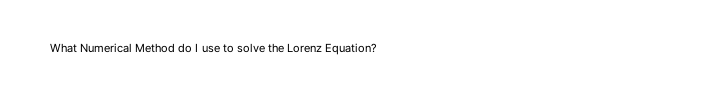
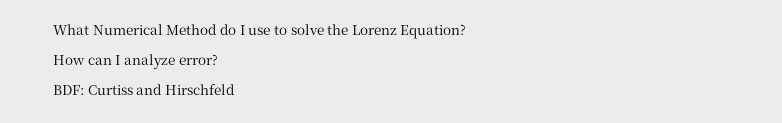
+ How can I analyze error?
+ BDF: Curtiss and Hirschfeld

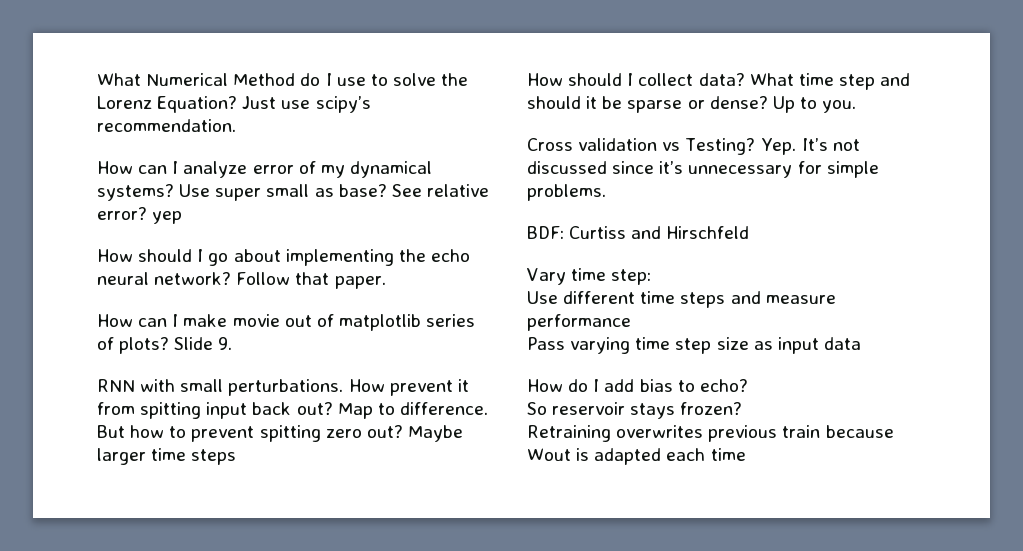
+ Just use scipy’s recommendation.
- How can I analyze error?
+ How can I analyze error of my dynamical systems? Use super small as base? See relative error? yep
+ How should I go about implementing the echo neural network? Follow that paper.
+ How can I make movie out of matplotlib series of plots? Slide 9.
+ RNN with small perturbations. How prevent it from spitting input back out? Map to difference. But how to prevent spitting zero out? Maybe larger time steps
+ How should I collect data? What time step and should it be sparse or dense? Up to you.
+ Cross validation vs Testing? Yep. It’s not discussed since it’s unnecessary for simple problems.
  BDF: Curtiss and Hirschfeld
+ Vary time step:
+ Use different time steps and measure performance
+ Pass varying time step size as input data
+ How do I add bias to echo?
+ So reservoir stays frozen?
+ Retraining overwrites previous train because Wout is adapted each time

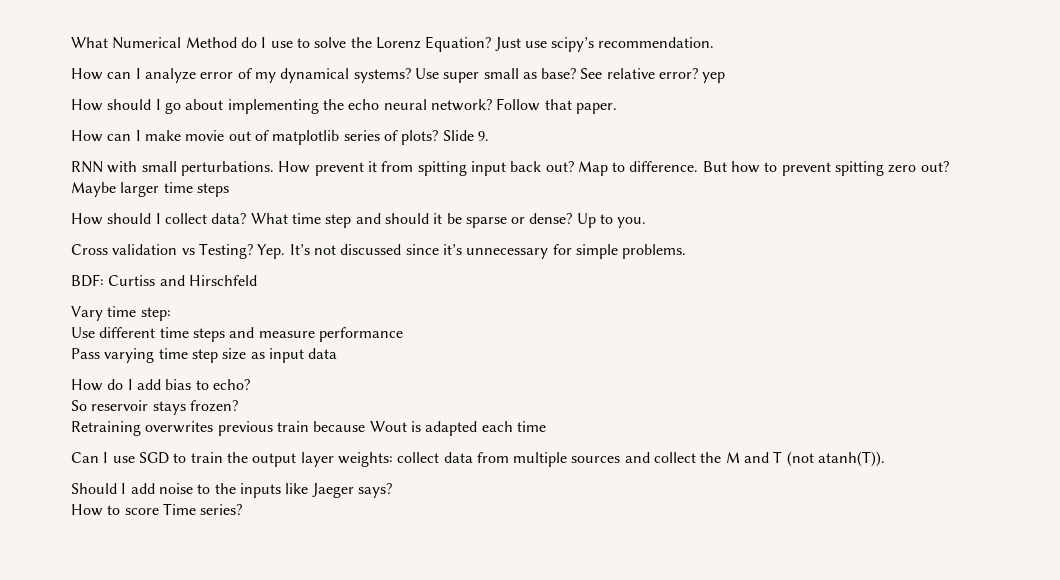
+ Can I use SGD to train the output layer weights: collect data from multiple sources and collect the M and T (not atanh(T)).
+ Should I add noise to the inputs like Jaeger says?
+ How to score Time series?

